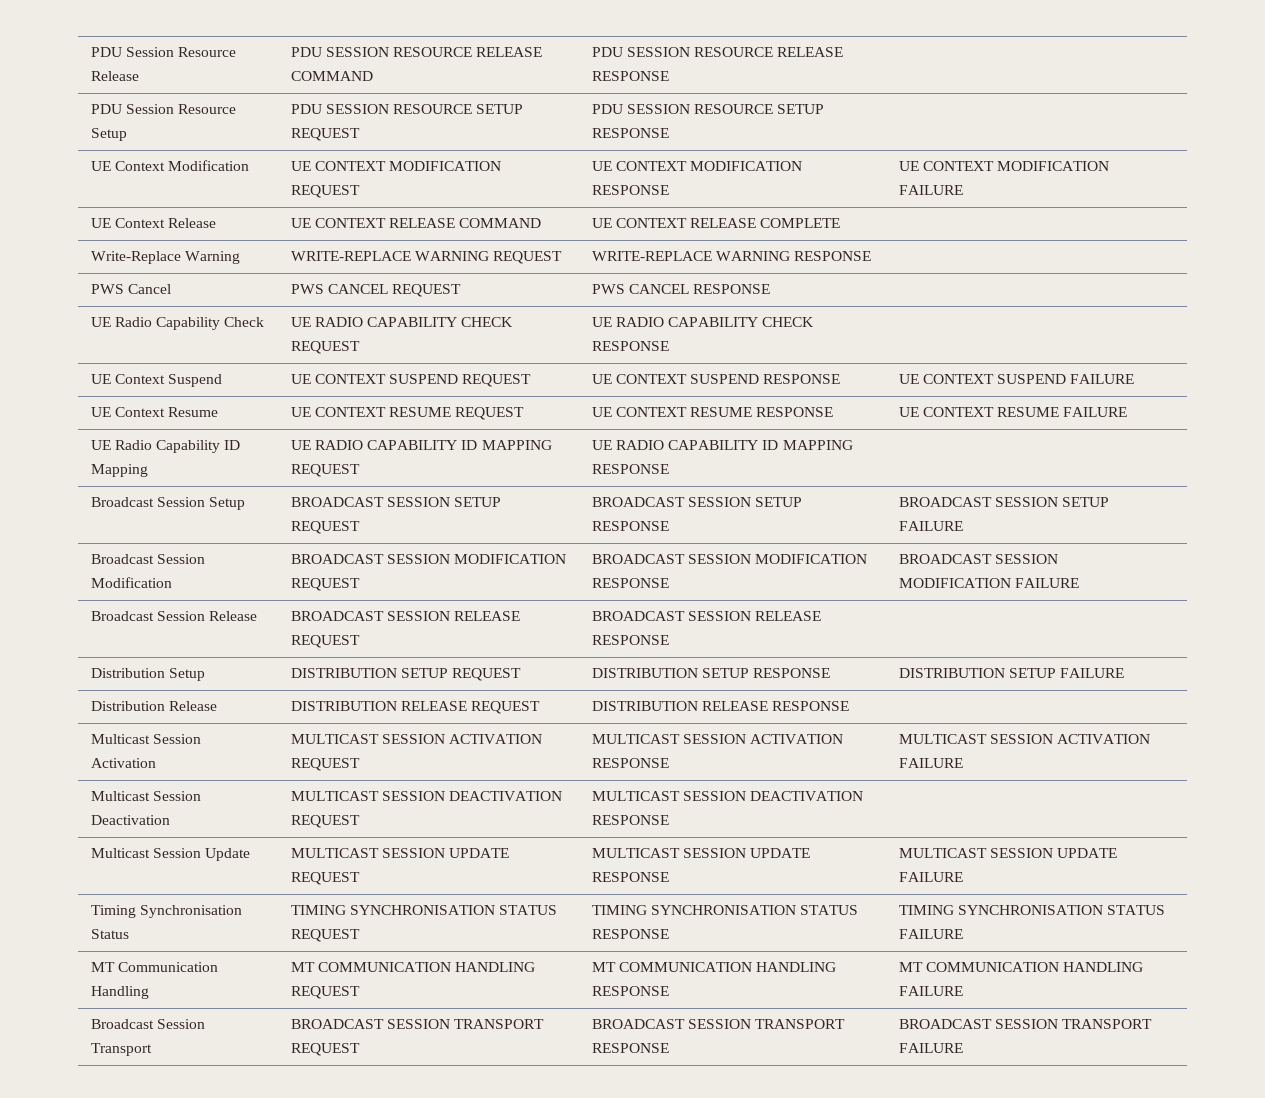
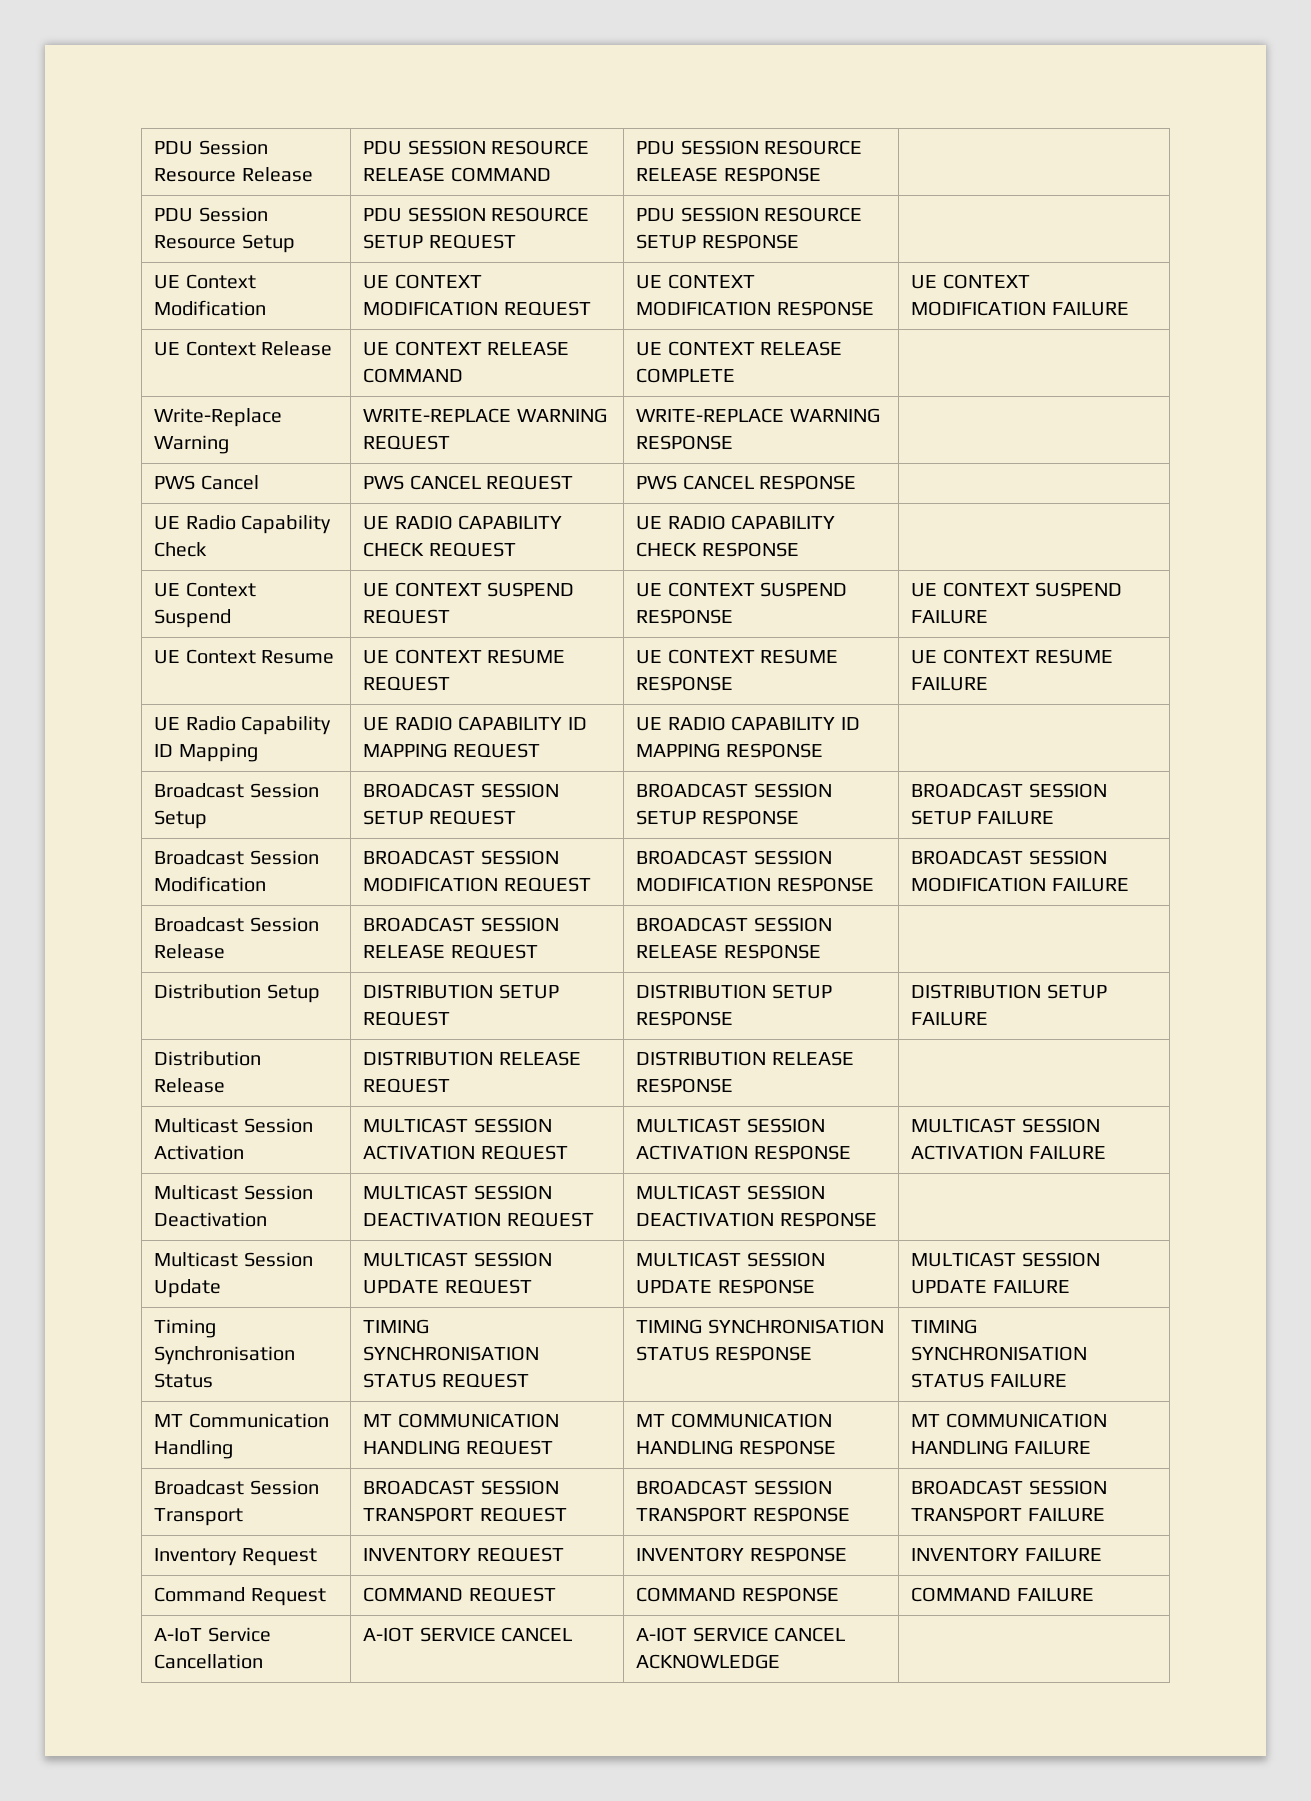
+ Inventory Request | INVENTORY REQUEST | INVENTORY RESPONSE | INVENTORY FAILURE
+ Command Request | COMMAND REQUEST | COMMAND RESPONSE | COMMAND FAILURE
+ A-IoT Service Cancellation | A-IOT SERVICE CANCEL | A-IOT SERVICE CANCEL ACKNOWLEDGE |

